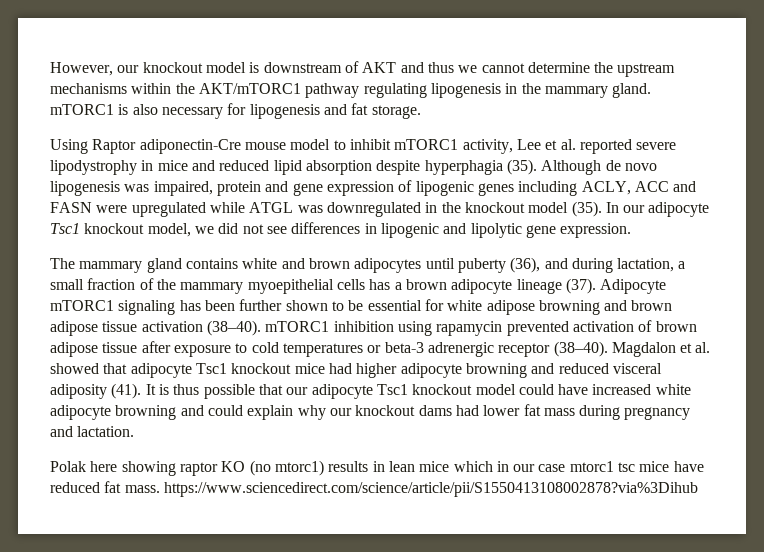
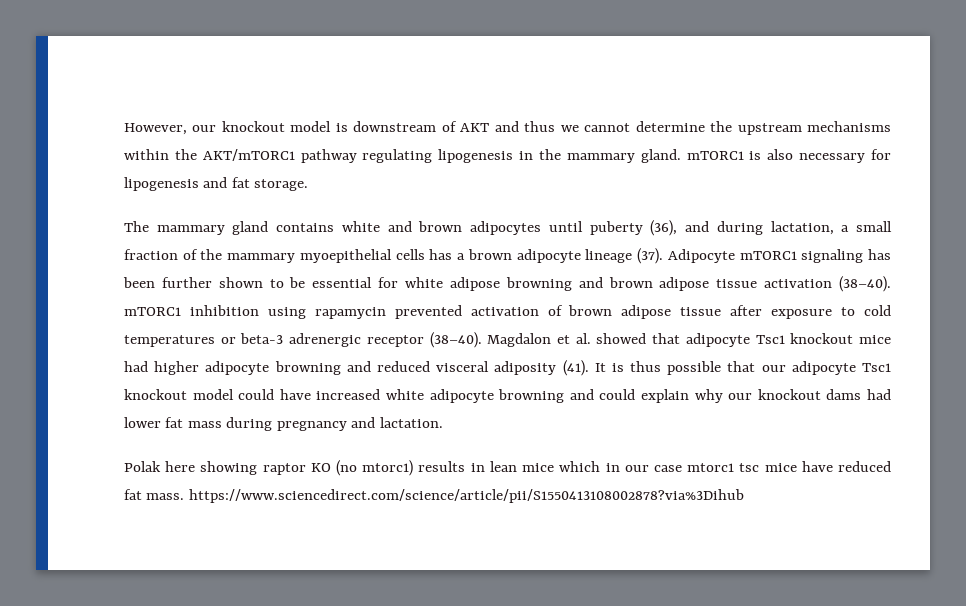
- Using Raptor adiponectin-Cre mouse model to inhibit mTORC1 activity, Lee et al. reported severe lipodystrophy in mice and reduced lipid absorption despite hyperphagia (35). Although de novo lipogenesis was impaired, protein and gene expression of lipogenic genes including ACLY, ACC and FASN were upregulated while ATGL was downregulated in the knockout model (35). In our adipocyte Tsc1 knockout model, we did not see differences in lipogenic and lipolytic gene expression.

